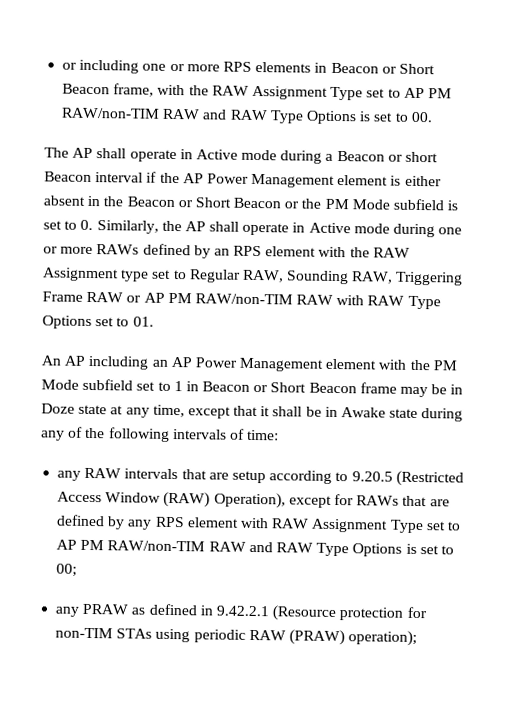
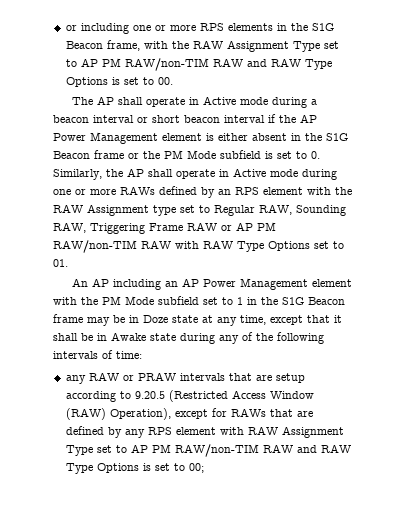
- or including one or more RPS elements in Beacon or Short Beacon frame, with the RAW Assignment Type set to AP PM RAW/non-TIM RAW and RAW Type Options is set to 00.
+ or including one or more RPS elements in the S1G Beacon frame, with the RAW Assignment Type set to AP PM RAW/non-TIM RAW and RAW Type Options is set to 00.
- The AP shall operate in Active mode during a Beacon or short Beacon interval if the AP Power Management element is either absent in the Beacon or Short Beacon or the PM Mode subfield is set to 0. Similarly, the AP shall operate in Active mode during one or more RAWs defined by an RPS element with the RAW Assignment type set to Regular RAW, Sounding RAW, Triggering Frame RAW or AP PM RAW/non-TIM RAW with RAW Type Options set to 01.
+ The AP shall operate in Active mode during a beacon interval or short beacon interval if the AP Power Management element is either absent in the S1G Beacon frame or the PM Mode subfield is set to 0. Similarly, the AP shall operate in Active mode during one or more RAWs defined by an RPS element with the RAW Assignment type set to Regular RAW, Sounding RAW, Triggering Frame RAW or AP PM RAW/non-TIM RAW with RAW Type Options set to 01.
- An AP including an AP Power Management element with the PM Mode subfield set to 1 in Beacon or Short Beacon frame may be in Doze state at any time, except that it shall be in Awake state during any of the following intervals of time:
+ An AP including an AP Power Management element with the PM Mode subfield set to 1 in the S1G Beacon frame may be in Doze state at any time, except that it shall be in Awake state during any of the following intervals of time:
- any RAW intervals that are setup according to 9.20.5 (Restricted Access Window (RAW) Operation), except for RAWs that are defined by any RPS element with RAW Assignment Type set to AP PM RAW/non-TIM RAW and RAW Type Options is set to 00;
+ any RAW or PRAW intervals that are setup according to 9.20.5 (Restricted Access Window (RAW) Operation), except for RAWs that are defined by any RPS element with RAW Assignment Type set to AP PM RAW/non-TIM RAW and RAW Type Options is set to 00;
- any PRAW as defined in 9.42.2.1 (Resource protection for non-TIM STAs using periodic RAW (PRAW) operation);

